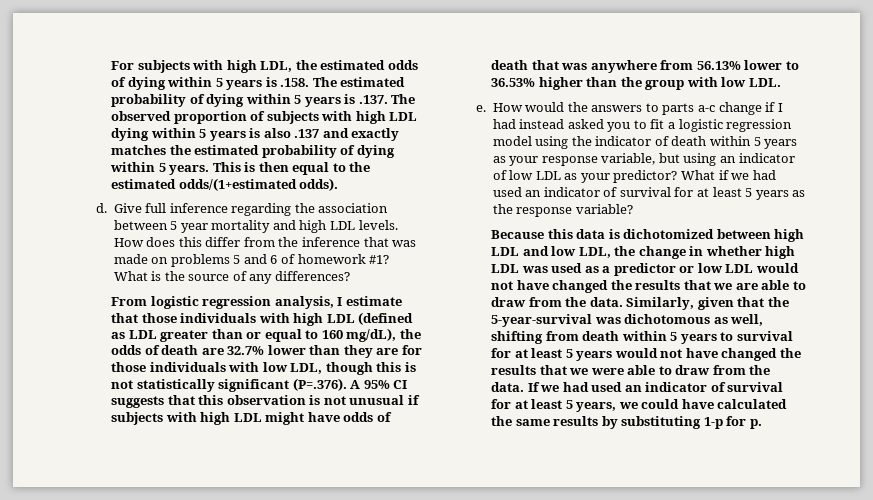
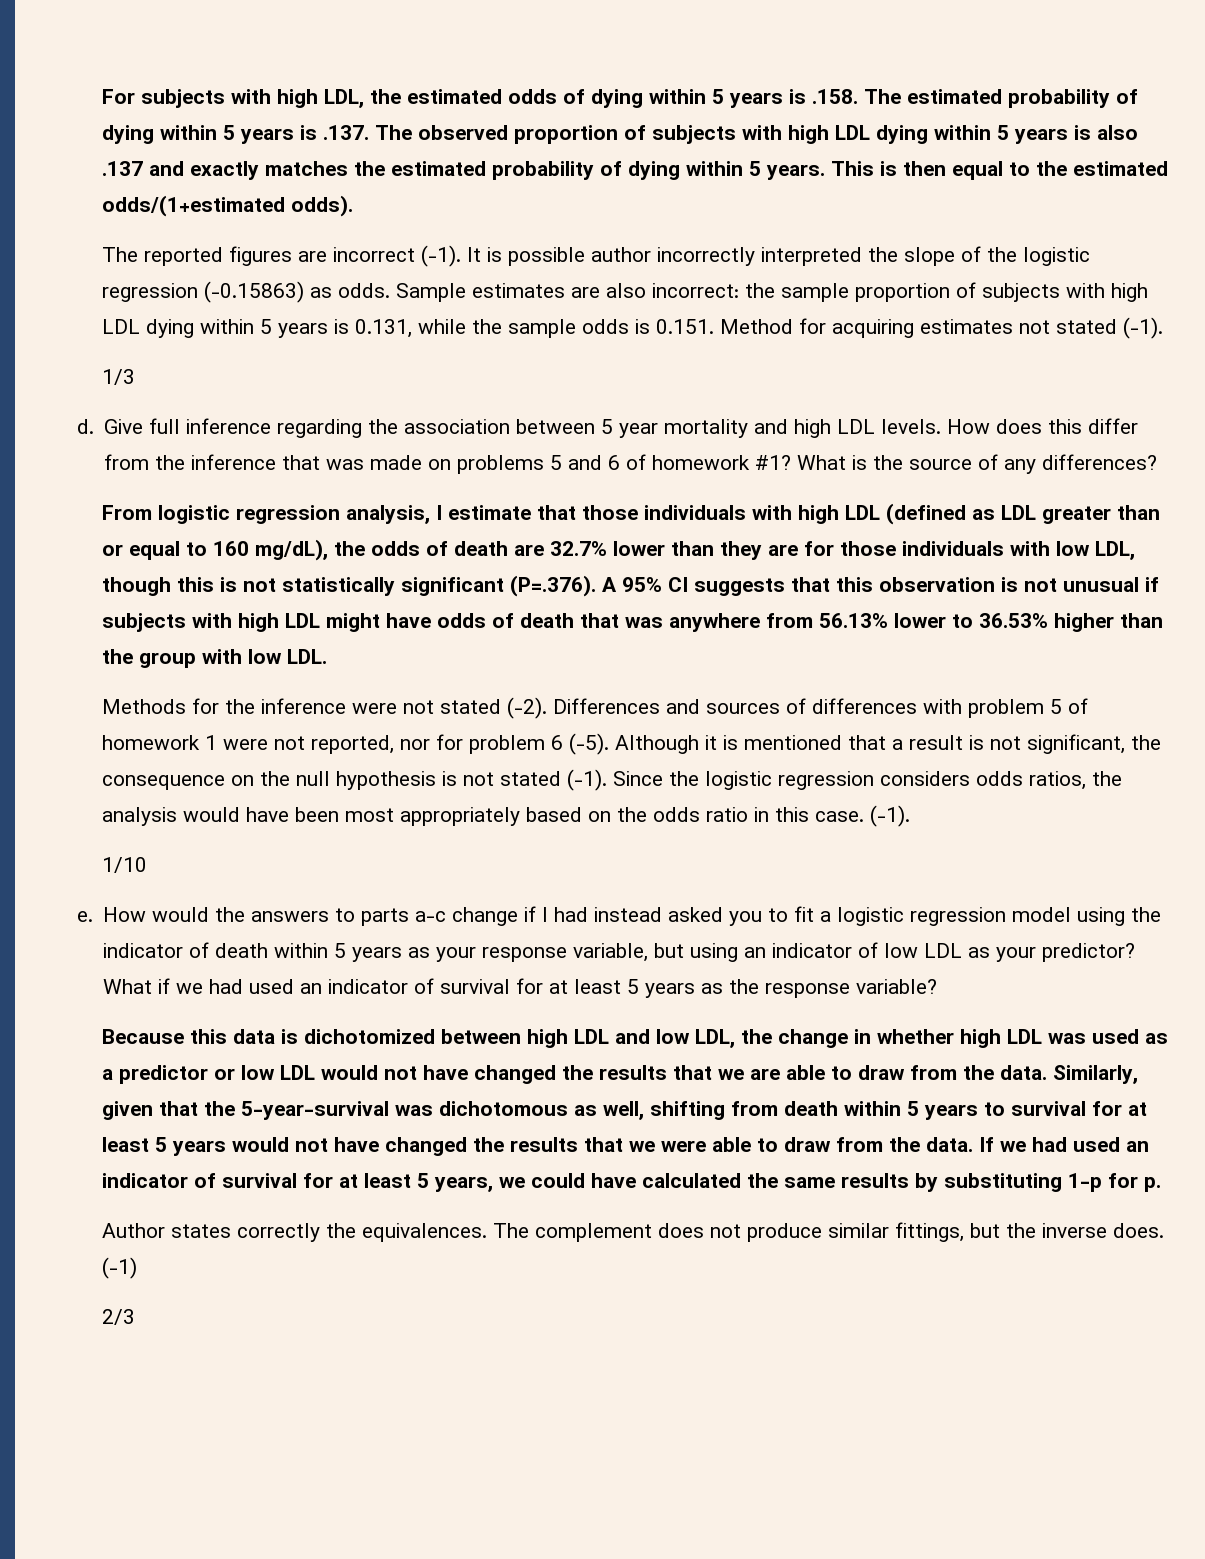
+ The reported figures are incorrect (-1). It is possible author incorrectly interpreted the slope of the logistic regression (-0.15863) as odds. Sample estimates are also incorrect: the sample proportion of subjects with high LDL dying within 5 years is 0.131, while the sample odds is 0.151. Method for acquiring estimates not stated (-1).
+ 1/3
+ Methods for the inference were not stated (-2). Differences and sources of differences with problem 5 of homework 1 were not reported, nor for problem 6 (-5). Although it is mentioned that a result is not significant, the consequence on the null hypothesis is not stated (-1). Since the logistic regression considers odds ratios, the analysis would have been most appropriately based on the odds ratio in this case. (-1).
+ 1/10
+ Author states correctly the equivalences. The complement does not produce similar fittings, but the inverse does. (-1)
+ 2/3

